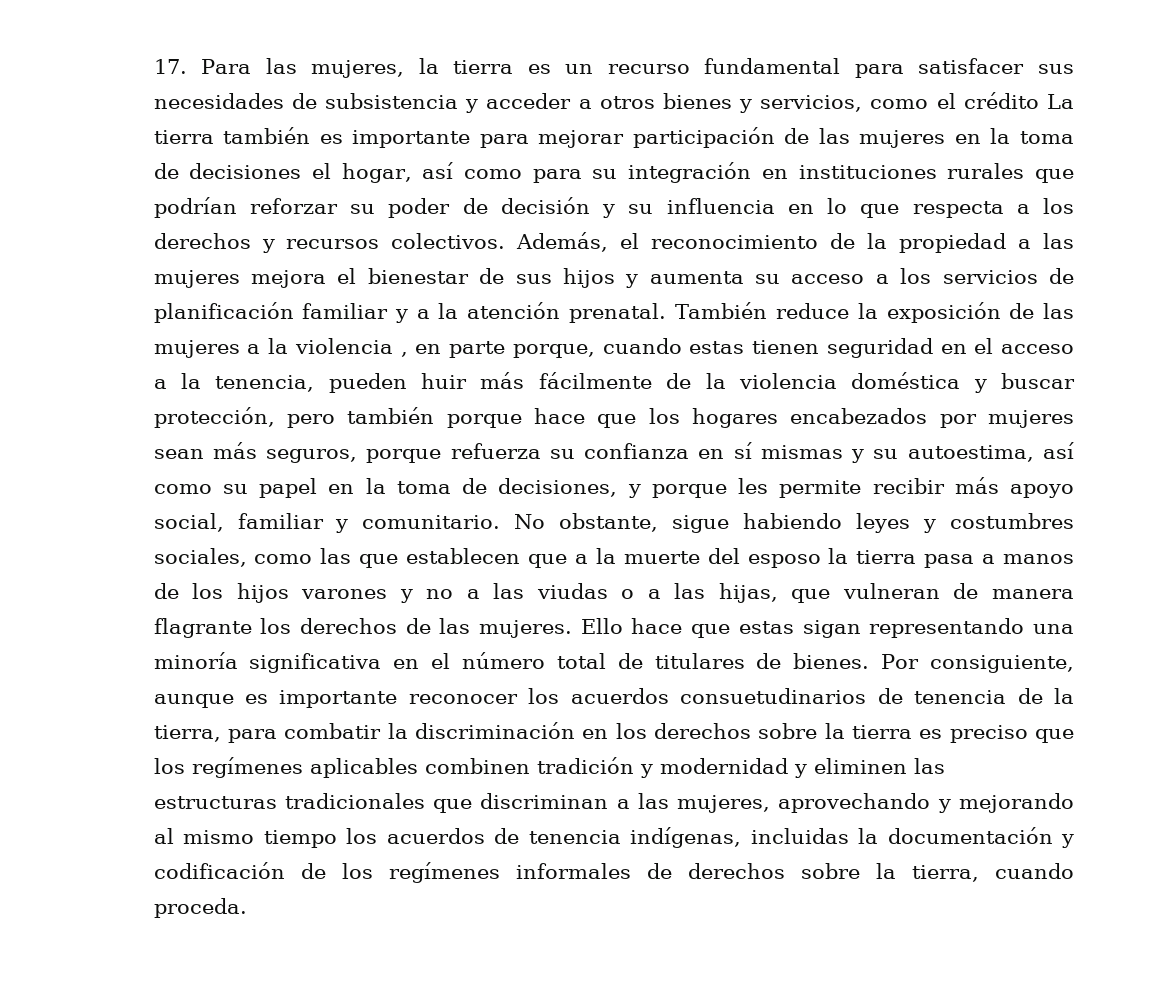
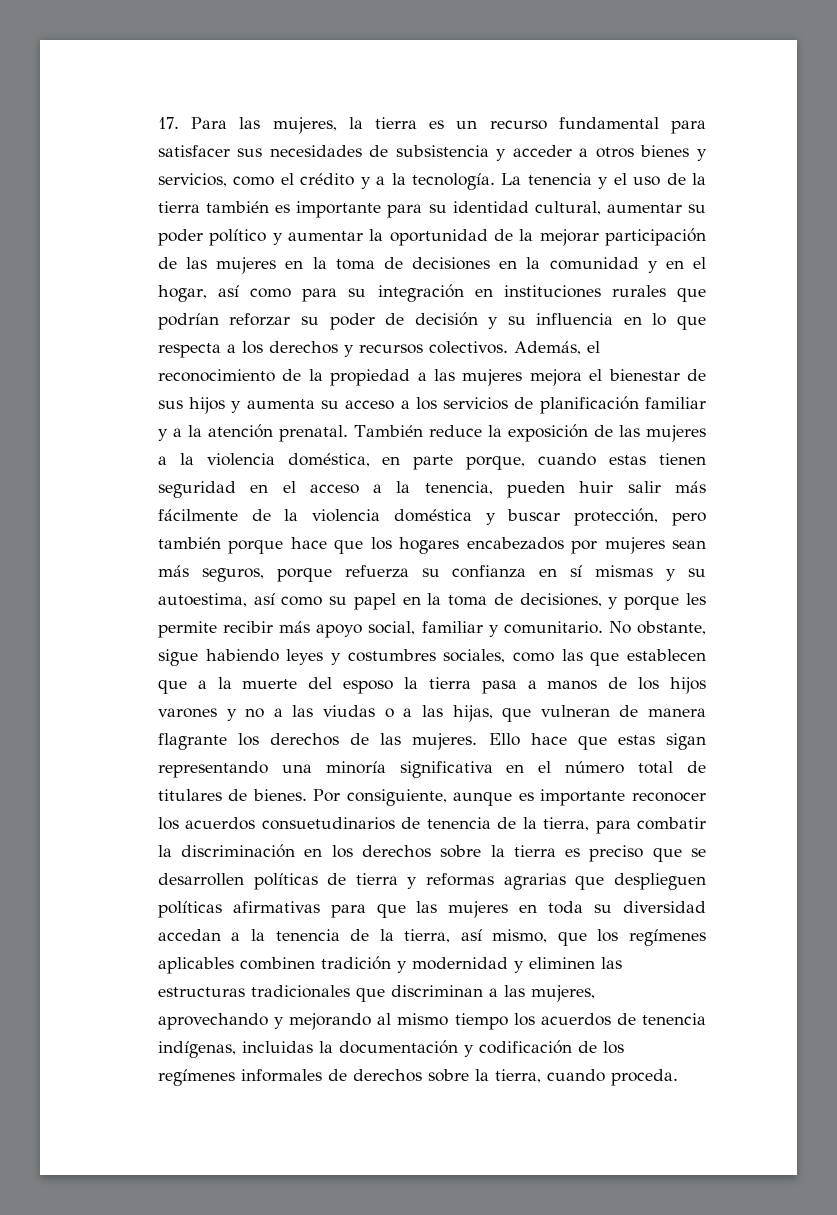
- 17. Para las mujeres, la tierra es un recurso fundamental para satisfacer sus necesidades de subsistencia y acceder a otros bienes y servicios, como el crédito La tierra también es importante para mejorar participación de las mujeres en la toma de decisiones el hogar, así como para su integración en instituciones rurales que podrían reforzar su poder de decisión y su influencia en lo que respecta a los derechos y recursos colectivos.
+ 17. Para las mujeres, la tierra es un recurso fundamental para satisfacer sus necesidades de subsistencia y acceder a otros bienes y servicios, como el crédito y a la tecnología. La tenencia y el uso de la tierra también es importante para su identidad cultural, aumentar su poder político y aumentar la oportunidad de la mejorar participación de las mujeres en la toma de decisiones en la comunidad y en el hogar, así como para su integración en instituciones rurales que podrían reforzar su poder de decisión y su influencia en lo que respecta a los derechos y recursos colectivos.
- También reduce la exposición de las mujeres a la violencia , en parte porque, cuando estas tienen seguridad en el acceso a la tenencia, pueden huir más fácilmente de la violencia doméstica y buscar protección, pero también porque hace que los hogares encabezados por mujeres sean más seguros, porque refuerza su confianza en sí mismas y su autoestima, así como su papel en la toma de decisiones, y porque les permite recibir más apoyo social, familiar y comunitario.
+ También reduce la exposición de las mujeres a la violencia doméstica, en parte porque, cuando estas tienen seguridad en el acceso a la tenencia, pueden huir salir más fácilmente de la violencia doméstica y buscar protección, pero también porque hace que los hogares encabezados por mujeres sean más seguros, porque refuerza su confianza en sí mismas y su autoestima, así como su papel en la toma de decisiones, y porque les permite recibir más apoyo social, familiar y comunitario.
- Por consiguiente, aunque es importante reconocer los acuerdos consuetudinarios de tenencia de la tierra, para combatir la discriminación en los derechos sobre la tierra es preciso que los regímenes aplicables combinen tradición y modernidad y eliminen las estructuras tradicionales que discriminan a las mujeres, aprovechando y mejorando al mismo tiempo los acuerdos de tenencia indígenas, incluidas la documentación y codificación de los regímenes informales de derechos sobre la tierra, cuando proceda.
+ Por consiguiente, aunque es importante reconocer los acuerdos consuetudinarios de tenencia de la tierra, para combatir la discriminación en los derechos sobre la tierra es preciso que se desarrollen políticas de tierra y reformas agrarias que desplieguen políticas afirmativas para que las mujeres en toda su diversidad accedan a la tenencia de la tierra, así mismo, que los regímenes aplicables combinen tradición y modernidad y eliminen las estructuras tradicionales que discriminan a las mujeres, aprovechando y mejorando al mismo tiempo los acuerdos de tenencia indígenas, incluidas la documentación y codificación de los regímenes informales de derechos sobre la tierra, cuando proceda.

